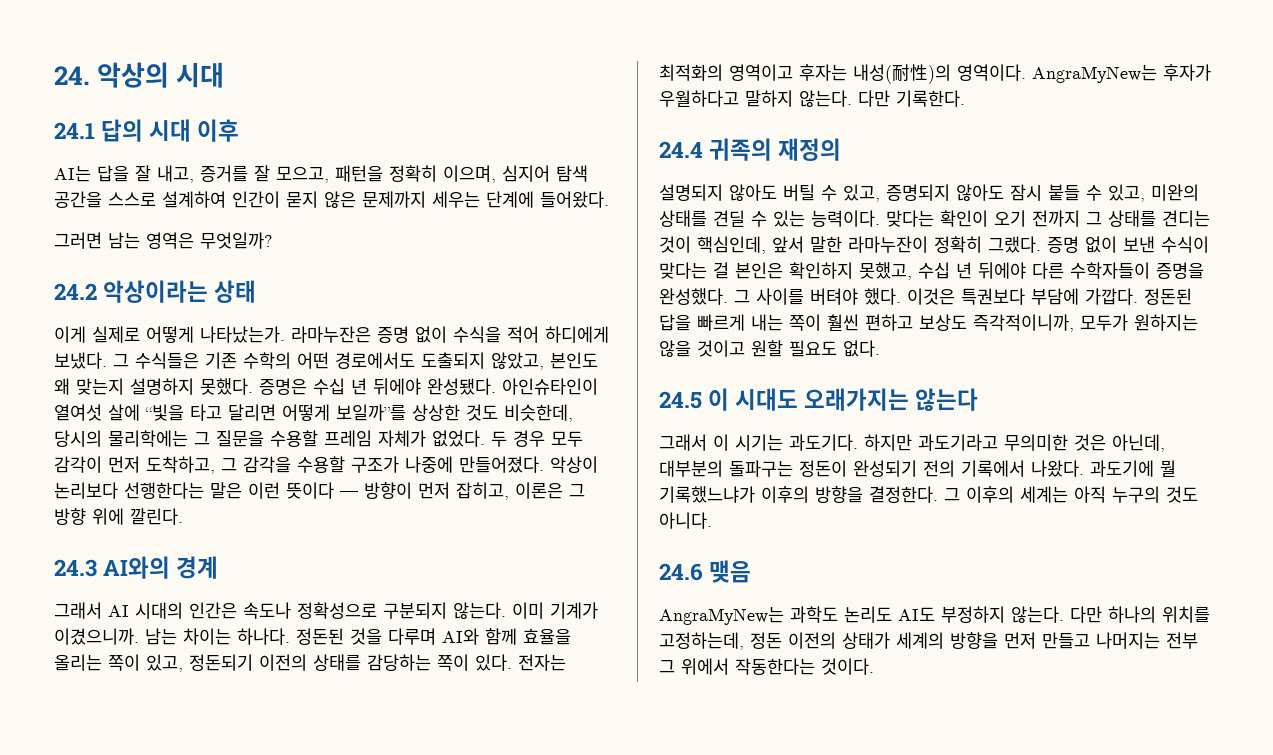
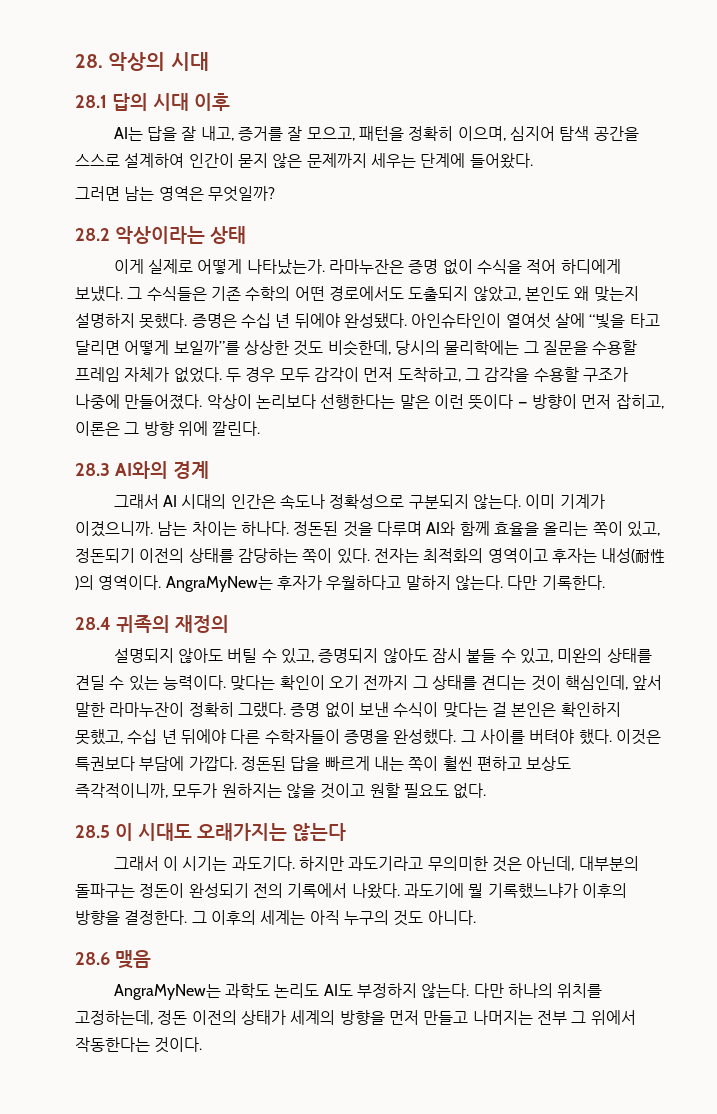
- 24. 악상의 시대
+ 28. 악상의 시대
- 24.1 답의 시대 이후
+ 28.1 답의 시대 이후
- 24.2 악상이라는 상태
+ 28.2 악상이라는 상태
- 24.3 AI와의 경계
+ 28.3 AI와의 경계
- 24.4 귀족의 재정의
+ 28.4 귀족의 재정의
- 24.5 이 시대도 오래가지는 않는다
+ 28.5 이 시대도 오래가지는 않는다
- 24.6 맺음
+ 28.6 맺음

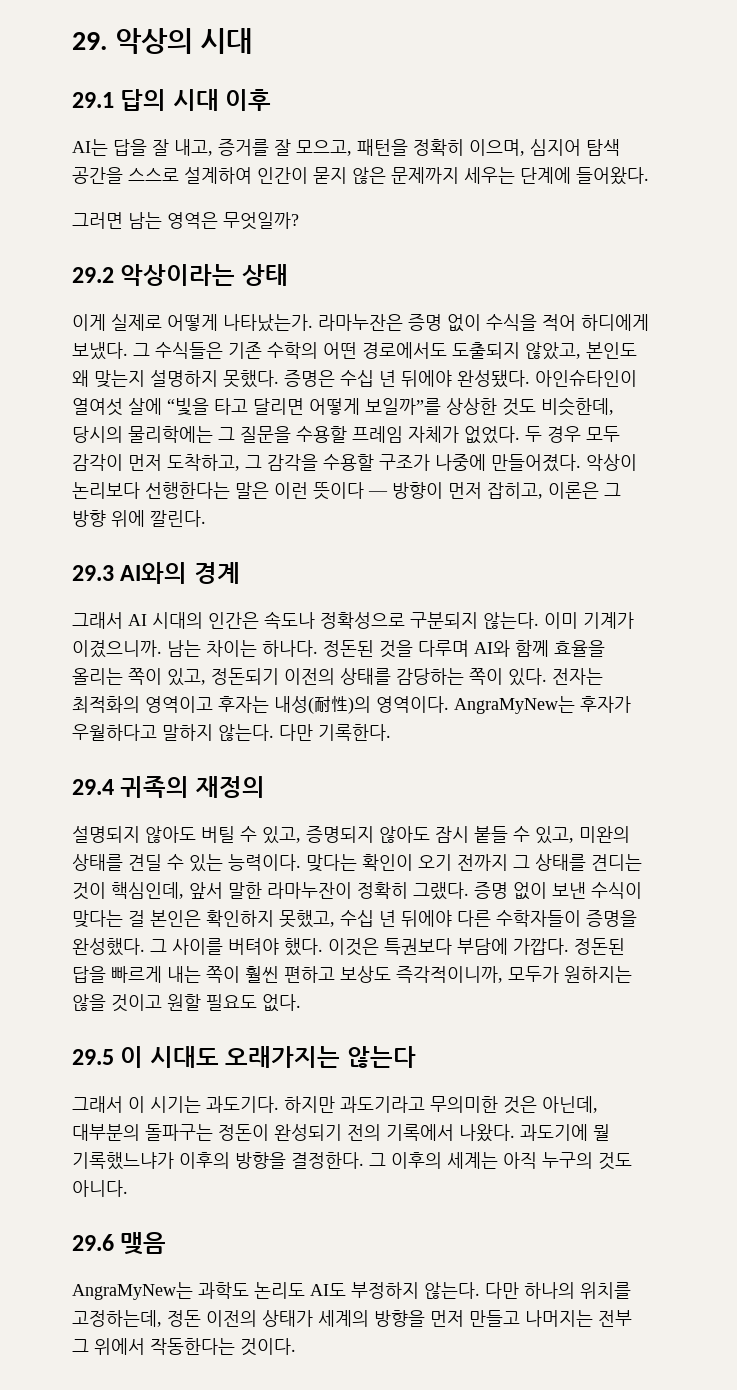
- 28. 악상의 시대
+ 29. 악상의 시대
- 28.1 답의 시대 이후
+ 29.1 답의 시대 이후
- 28.2 악상이라는 상태
+ 29.2 악상이라는 상태
- 28.3 AI와의 경계
+ 29.3 AI와의 경계
- 28.4 귀족의 재정의
+ 29.4 귀족의 재정의
- 28.5 이 시대도 오래가지는 않는다
+ 29.5 이 시대도 오래가지는 않는다
- 28.6 맺음
+ 29.6 맺음

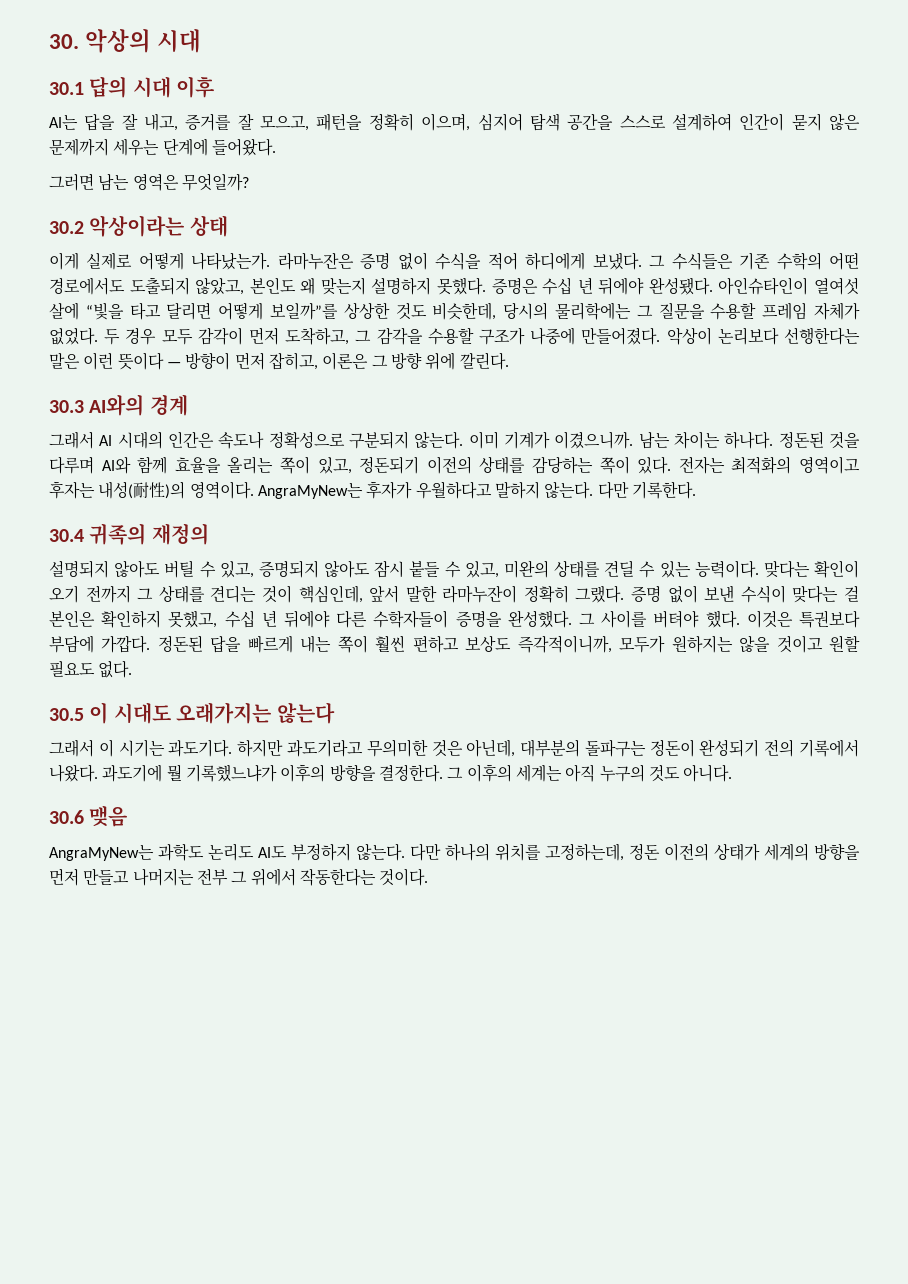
- 29. 악상의 시대
+ 30. 악상의 시대
- 29.1 답의 시대 이후
+ 30.1 답의 시대 이후
- 29.2 악상이라는 상태
+ 30.2 악상이라는 상태
- 29.3 AI와의 경계
+ 30.3 AI와의 경계
- 29.4 귀족의 재정의
+ 30.4 귀족의 재정의
- 29.5 이 시대도 오래가지는 않는다
+ 30.5 이 시대도 오래가지는 않는다
- 29.6 맺음
+ 30.6 맺음

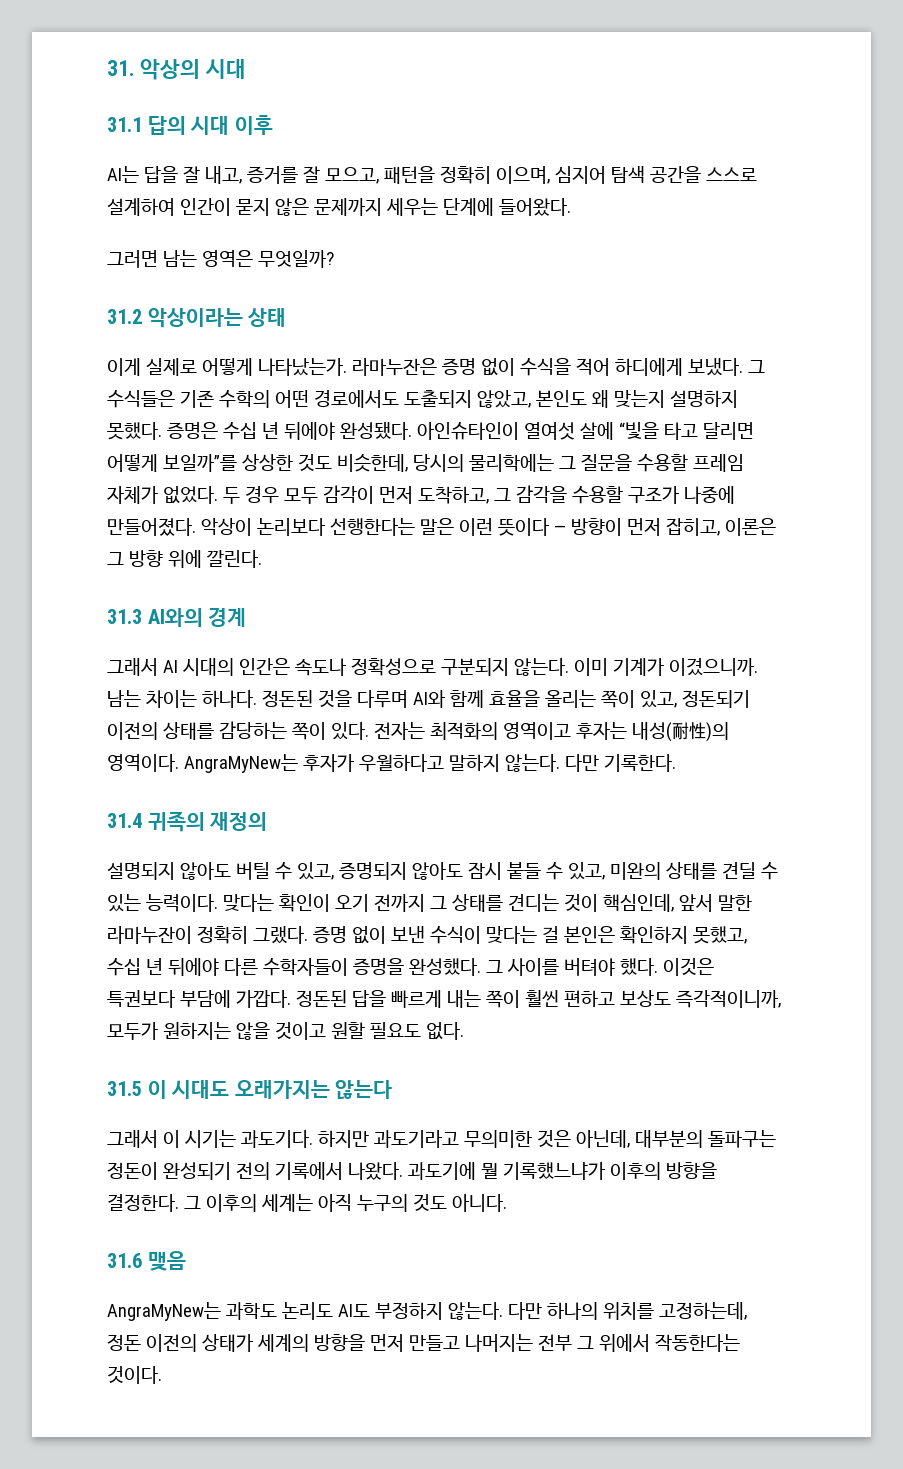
- 30. 악상의 시대
+ 31. 악상의 시대
- 30.1 답의 시대 이후
+ 31.1 답의 시대 이후
- 30.2 악상이라는 상태
+ 31.2 악상이라는 상태
- 30.3 AI와의 경계
+ 31.3 AI와의 경계
- 30.4 귀족의 재정의
+ 31.4 귀족의 재정의
- 30.5 이 시대도 오래가지는 않는다
+ 31.5 이 시대도 오래가지는 않는다
- 30.6 맺음
+ 31.6 맺음

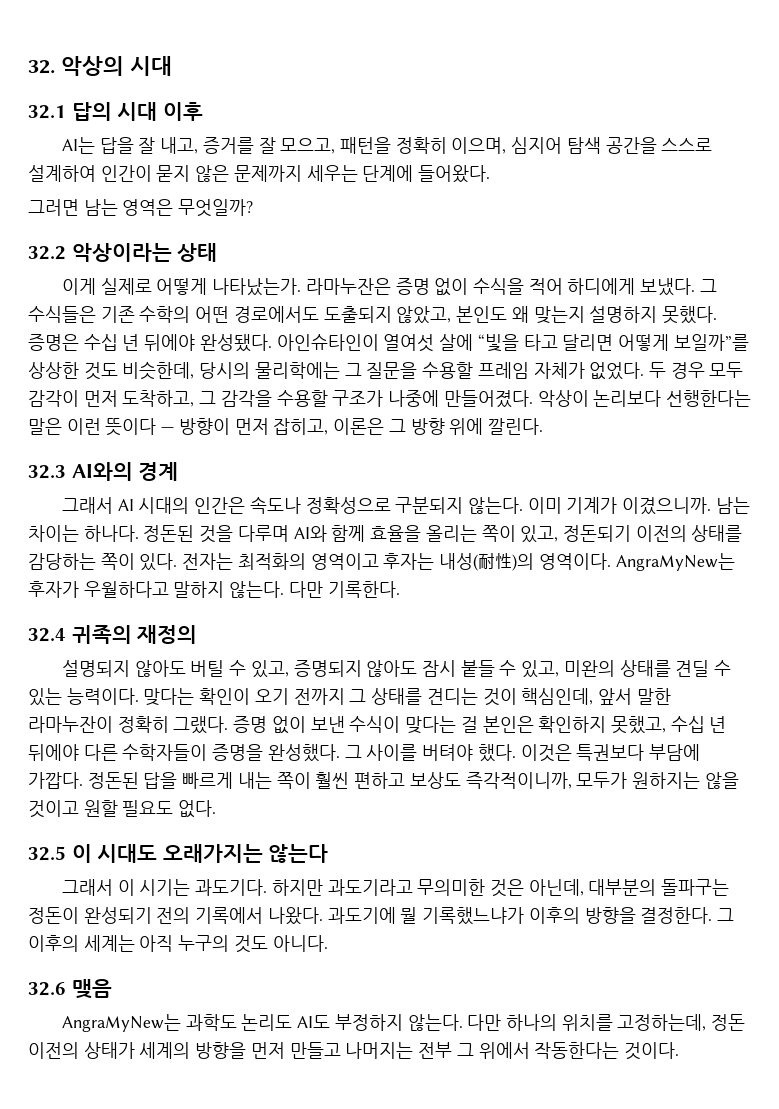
- 31. 악상의 시대
+ 32. 악상의 시대
- 31.1 답의 시대 이후
+ 32.1 답의 시대 이후
- 31.2 악상이라는 상태
+ 32.2 악상이라는 상태
- 31.3 AI와의 경계
+ 32.3 AI와의 경계
- 31.4 귀족의 재정의
+ 32.4 귀족의 재정의
- 31.5 이 시대도 오래가지는 않는다
+ 32.5 이 시대도 오래가지는 않는다
- 31.6 맺음
+ 32.6 맺음

